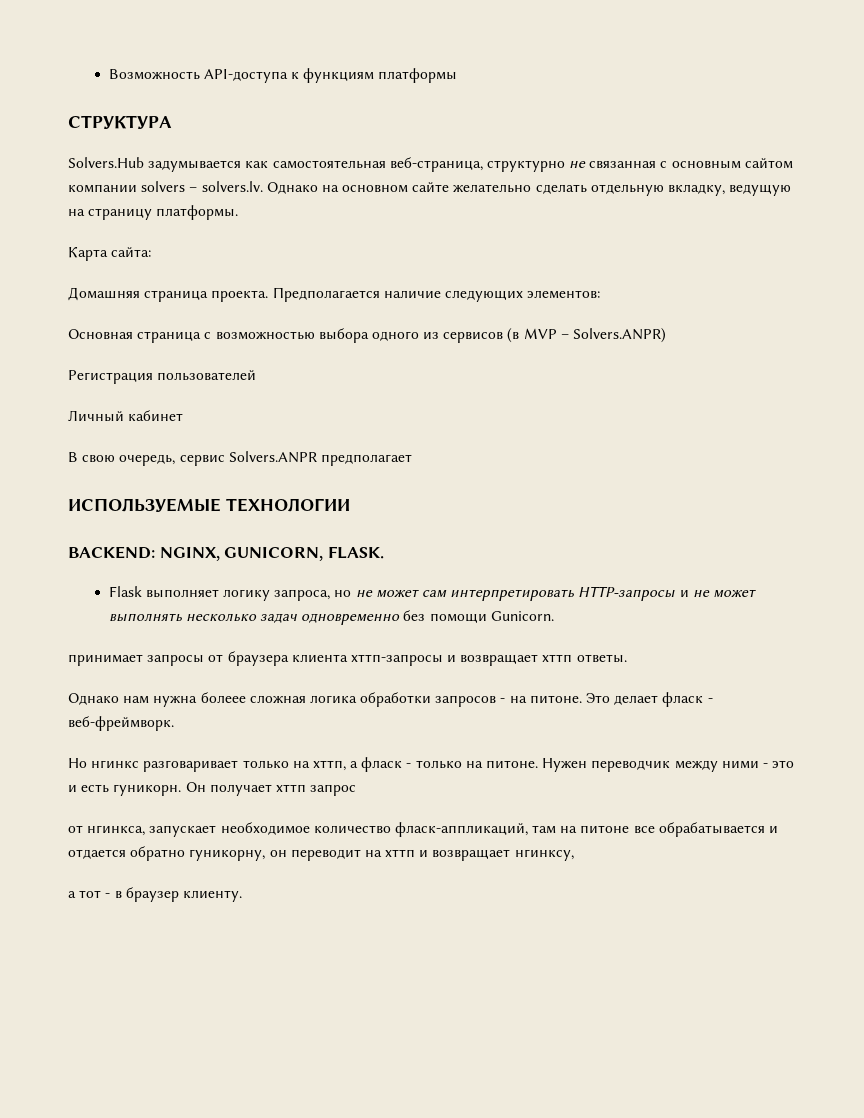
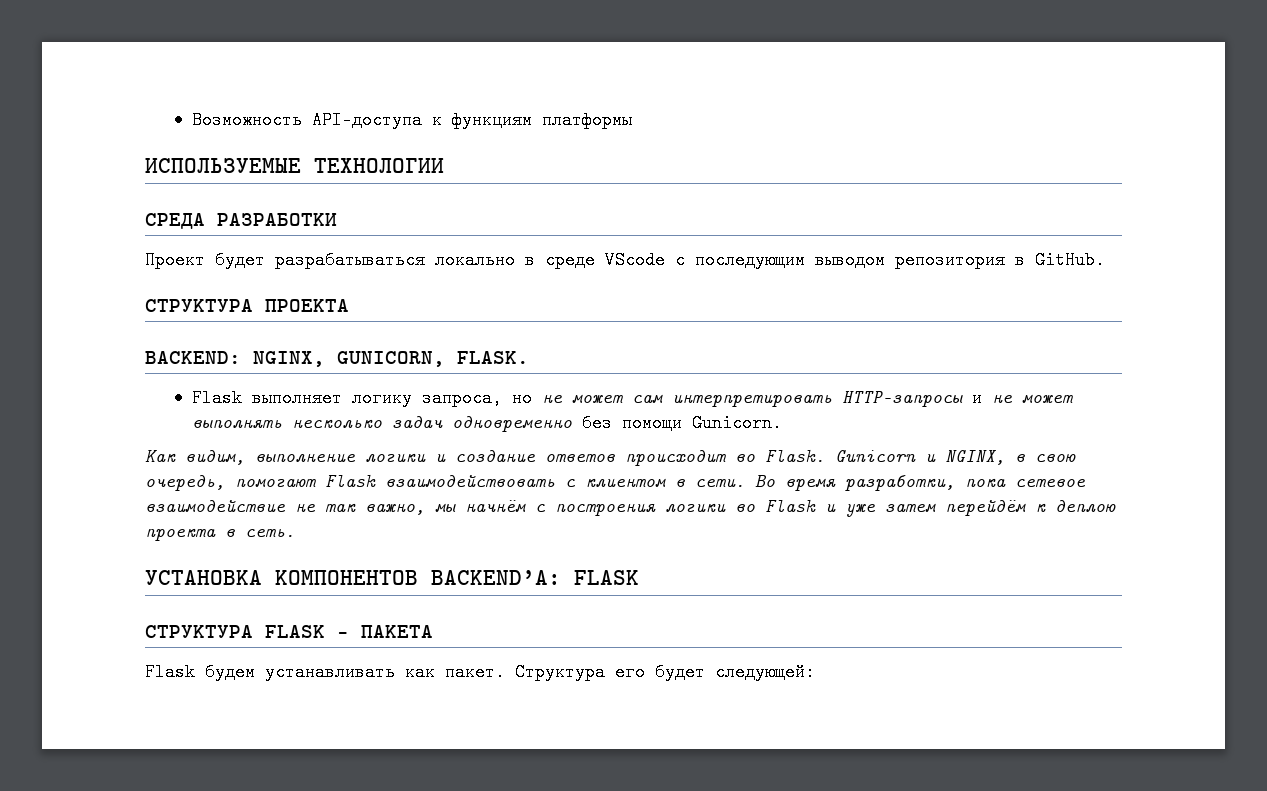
- СТРУКТУРА
- Solvers.Hub задумывается как самостоятельная веб-страница, структурно не связанная с основным сайтом компании solvers – solvers.lv. Однако на основном сайте желательно сделать отдельную вкладку, ведущую на страницу платформы.
- Карта сайта:
- Домашняя страница проекта. Предполагается наличие следующих элементов:
- Основная страница с возможностью выбора одного из сервисов (в MVP – Solvers.ANPR)
- Регистрация пользователей
- Личный кабинет
- В свою очередь, сервис Solvers.ANPR предполагает
  ИСПОЛЬЗУЕМЫЕ ТЕХНОЛОГИИ
+ СРЕДА РАЗРАБОТКИ
+ Проект будет разрабатываться локально в среде VScode с последующим выводом репозитория в GitHub.
+ СТРУКТУРА ПРОЕКТА
- принимает запросы от браузера клиента хттп-запросы и возвращает хттп ответы.
- Однако нам нужна болеее сложная логика обработки запросов - на питоне. Это делает фласк - веб-фреймворк.
- Но нгинкс разговаривает только на хттп, а фласк - только на питоне. Нужен переводчик между ними - это и есть гуникорн. Он получает хттп запрос
- от нгинкса, запускает необходимое количество фласк-аппликаций, там на питоне все обрабатывается и отдается обратно гуникорну, он переводит на хттп и возвращает нгинксу,
- а тот - в браузер клиенту.
+ Как видим, выполнение логики и создание ответов происходит во Flask. Gunicorn и NGINX, в свою очередь, помогают Flask взаимодействовать с клиентом в сети. Во время разработки, пока сетевое взаимодействие не так важно, мы начнём с построения логики во Flask и уже затем перейдём к деплою проекта в сеть.
+ УСТАНОВКА КОМПОНЕНТОВ BACKEND’A: FLASK
+ СТРУКТУРА FLASK - ПАКЕТА
+ Flask будем устанавливать как пакет. Структура его будет следующей:

